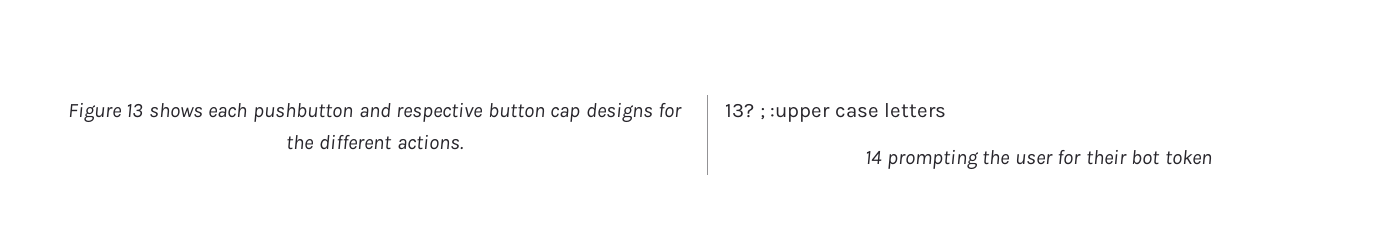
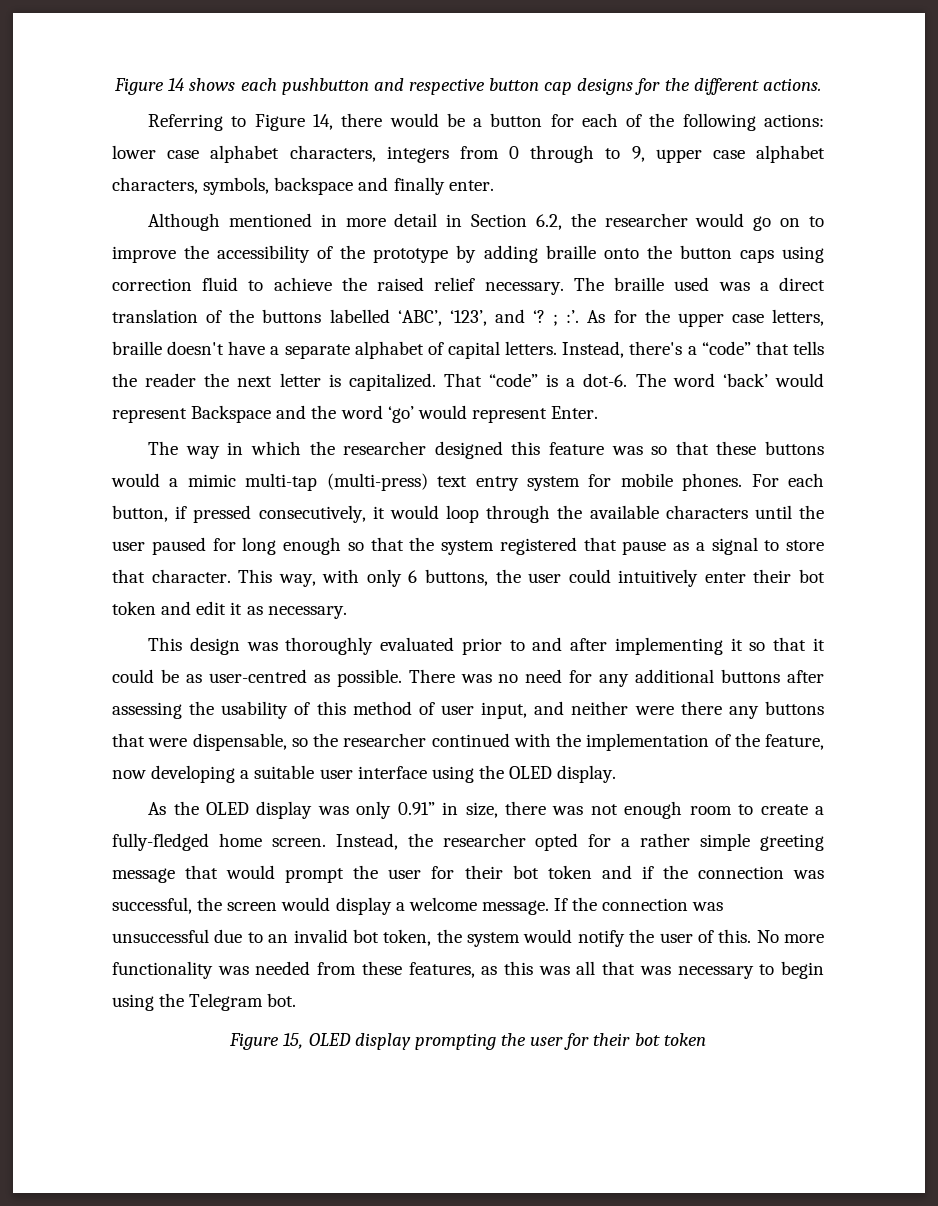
- Figure 13 shows each pushbutton and respective button cap designs for the different actions.
+ Figure 14 shows each pushbutton and respective button cap designs for the different actions.
- 13? ; :upper case letters
- 14 prompting the user for their bot token
+ Referring to Figure 14, there would be a button for each of the following actions: lower case alphabet characters, integers from 0 through to 9, upper case alphabet characters, symbols, backspace and finally enter.
+ Although mentioned in more detail in Section 6.2, the researcher would go on to improve the accessibility of the prototype by adding braille onto the button caps using correction fluid to achieve the raised relief necessary. The braille used was a direct translation of the buttons labelled ‘ABC’, ‘123’, and ‘? ; :’. As for the upper case letters, braille doesn't have a separate alphabet of capital letters. Instead, there's a “code” that tells the reader the next letter is capitalized. That “code” is a dot-6. The word ‘back’ would represent Backspace and the word ‘go’ would represent Enter.
+ The way in which the researcher designed this feature was so that these buttons would a mimic multi-tap (multi-press) text entry system for mobile phones. For each button, if pressed consecutively, it would loop through the available characters until the user paused for long enough so that the system registered that pause as a signal to store that character. This way, with only 6 buttons, the user could intuitively enter their bot token and edit it as necessary.
+ This design was thoroughly evaluated prior to and after implementing it so that it could be as user-centred as possible. There was no need for any additional buttons after assessing the usability of this method of user input, and neither were there any buttons that were dispensable, so the researcher continued with the implementation of the feature, now developing a suitable user interface using the OLED display.
+ As the OLED display was only 0.91” in size, there was not enough room to create a fully-fledged home screen. Instead, the researcher opted for a rather simple greeting message that would prompt the user for their bot token and if the connection was successful, the screen would display a welcome message. If the connection was unsuccessful due to an invalid bot token, the system would notify the user of this. No more functionality was needed from these features, as this was all that was necessary to begin using the Telegram bot.
+ Figure 15, OLED display prompting the user for their bot token

